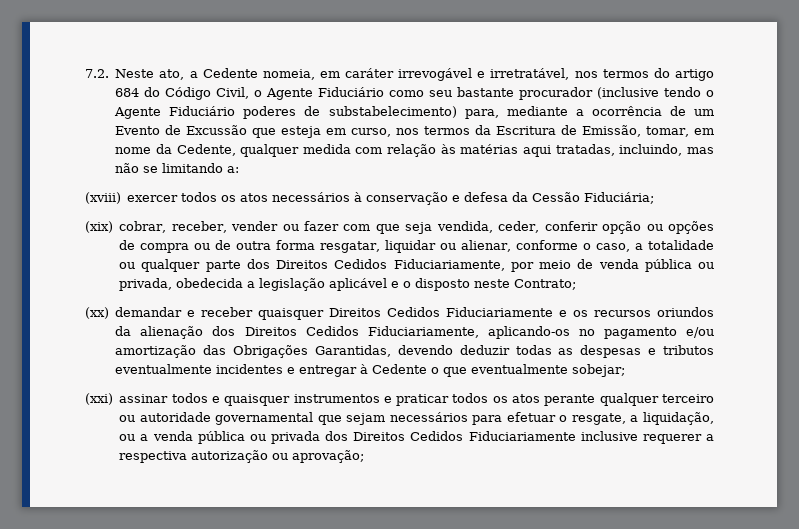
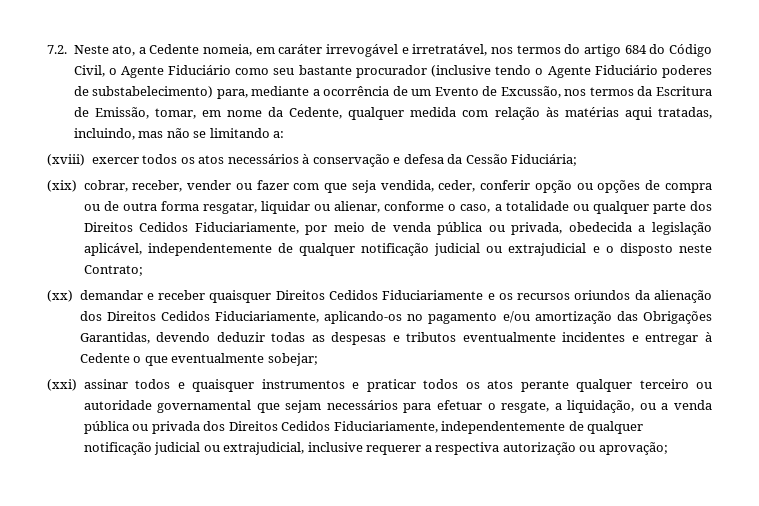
- 7.2. Neste ato, a Cedente nomeia, em caráter irrevogável e irretratável, nos termos do artigo 684 do Código Civil, o Agente Fiduciário como seu bastante procurador (inclusive tendo o Agente Fiduciário poderes de substabelecimento) para, mediante a ocorrência de um Evento de Excussão que esteja em curso, nos termos da Escritura de Emissão, tomar, em nome da Cedente, qualquer medida com relação às matérias aqui tratadas, incluindo, mas não se limitando a:
+ 7.2. Neste ato, a Cedente nomeia, em caráter irrevogável e irretratável, nos termos do artigo 684 do Código Civil, o Agente Fiduciário como seu bastante procurador (inclusive tendo o Agente Fiduciário poderes de substabelecimento) para, mediante a ocorrência de um Evento de Excussão, nos termos da Escritura de Emissão, tomar, em nome da Cedente, qualquer medida com relação às matérias aqui tratadas, incluindo, mas não se limitando a:
- (xix) cobrar, receber, vender ou fazer com que seja vendida, ceder, conferir opção ou opções de compra ou de outra forma resgatar, liquidar ou alienar, conforme o caso, a totalidade ou qualquer parte dos Direitos Cedidos Fiduciariamente, por meio de venda pública ou privada, obedecida a legislação aplicável e o disposto neste Contrato;
+ (xix) cobrar, receber, vender ou fazer com que seja vendida, ceder, conferir opção ou opções de compra ou de outra forma resgatar, liquidar ou alienar, conforme o caso, a totalidade ou qualquer parte dos Direitos Cedidos Fiduciariamente, por meio de venda pública ou privada, obedecida a legislação aplicável, independentemente de qualquer notificação judicial ou extrajudicial e o disposto neste Contrato;
- (xxi) assinar todos e quaisquer instrumentos e praticar todos os atos perante qualquer terceiro ou autoridade governamental que sejam necessários para efetuar o resgate, a liquidação, ou a venda pública ou privada dos Direitos Cedidos Fiduciariamente inclusive requerer a respectiva autorização ou aprovação;
+ (xxi) assinar todos e quaisquer instrumentos e praticar todos os atos perante qualquer terceiro ou autoridade governamental que sejam necessários para efetuar o resgate, a liquidação, ou a venda pública ou privada dos Direitos Cedidos Fiduciariamente, independentemente de qualquer notificação judicial ou extrajudicial, inclusive requerer a respectiva autorização ou aprovação;

